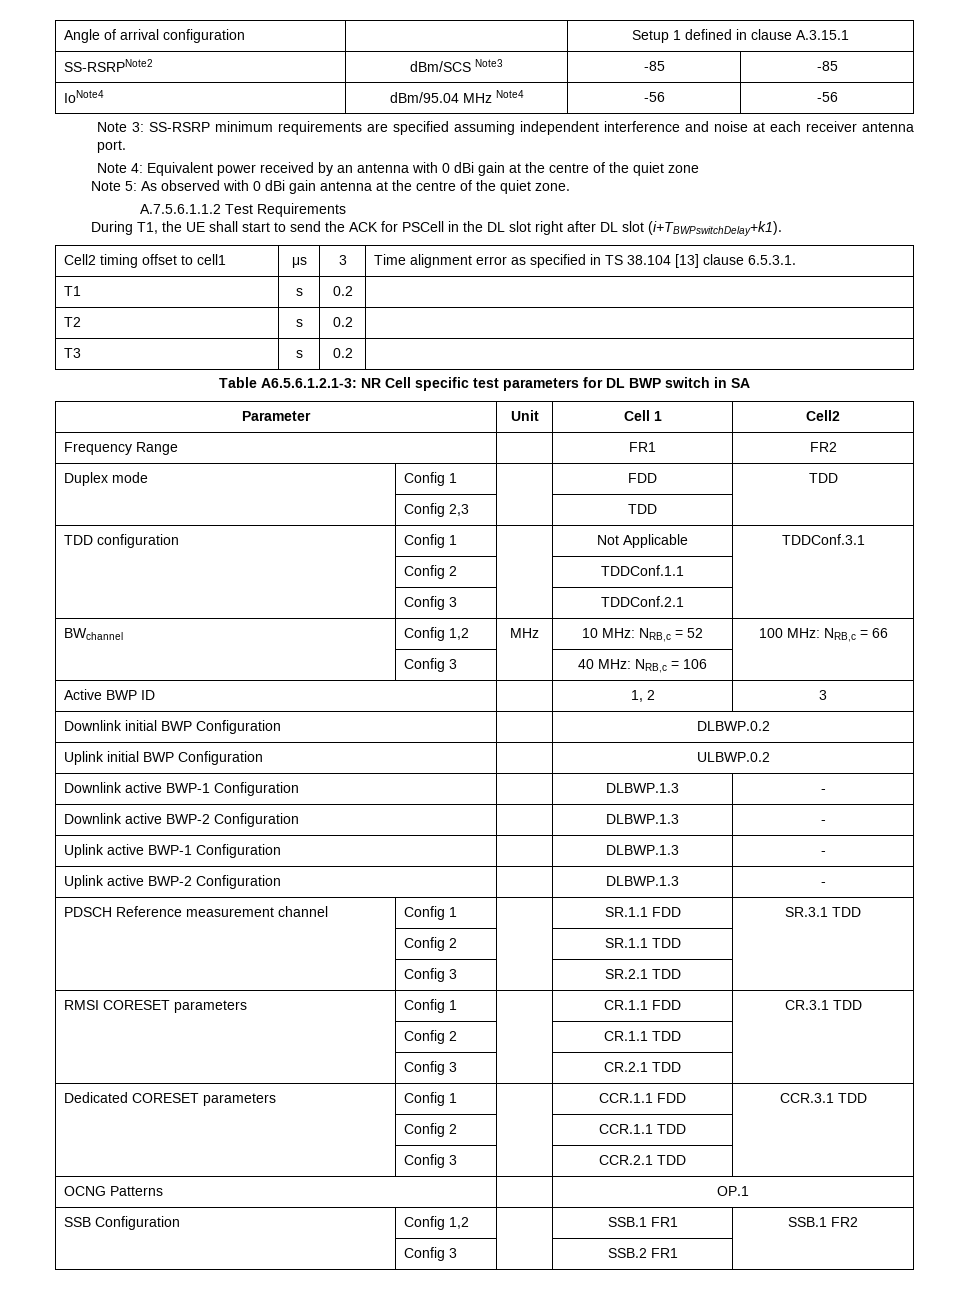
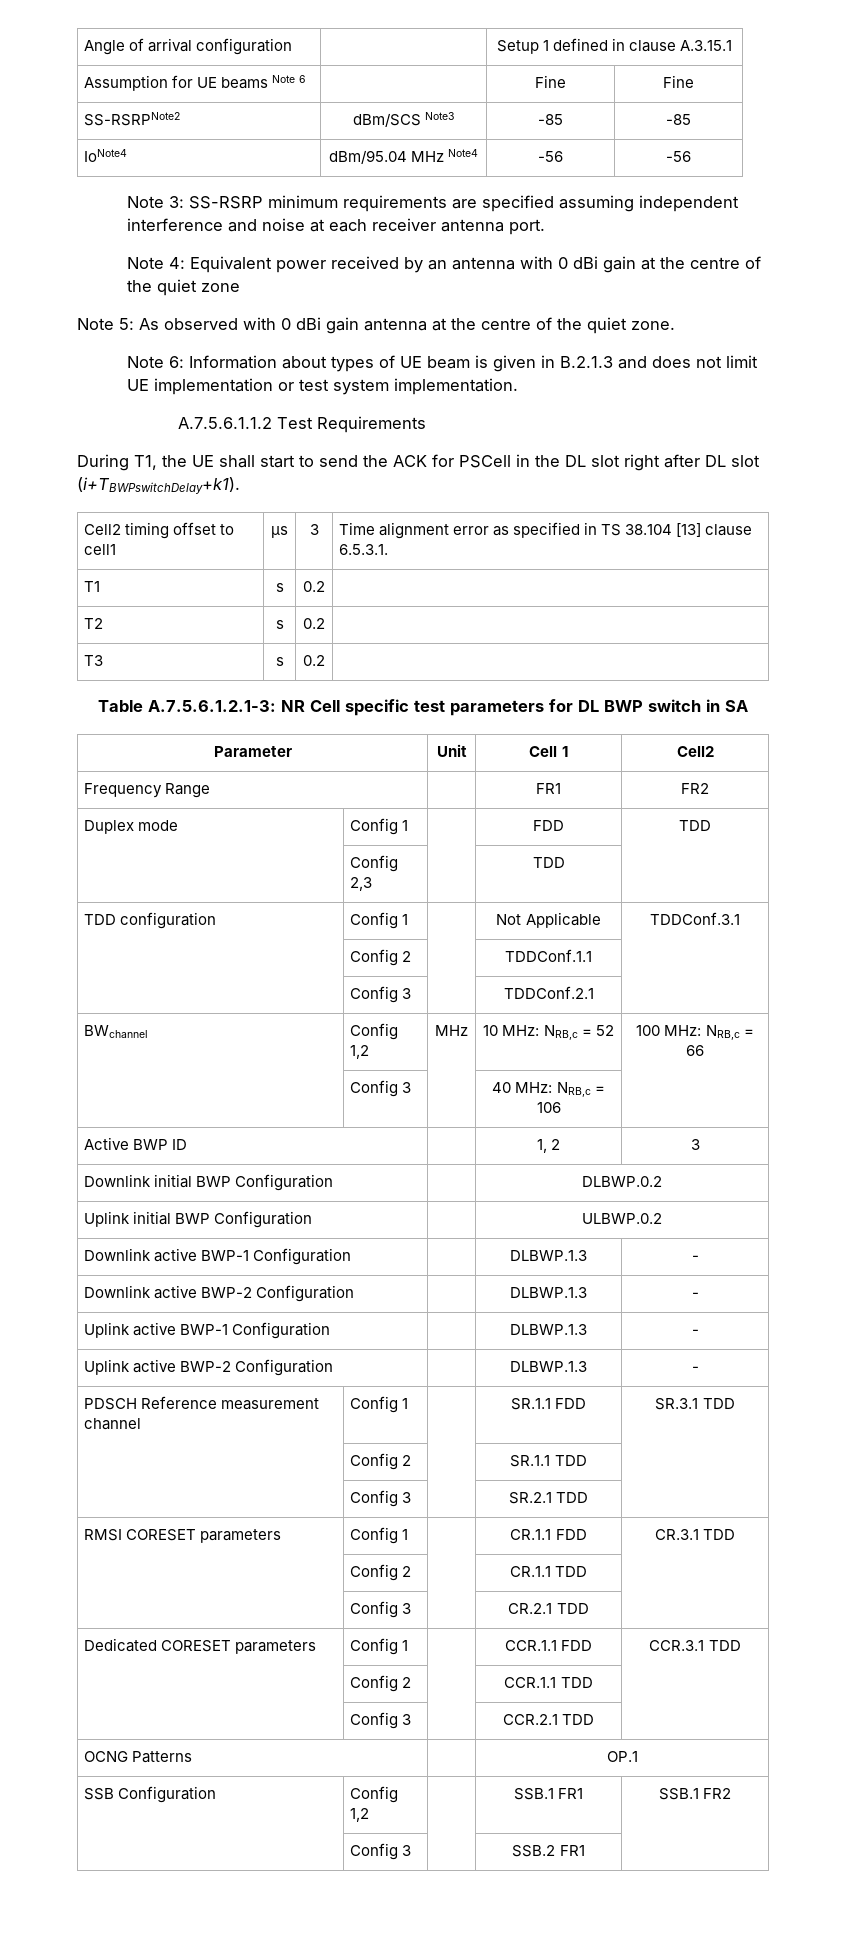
+ Assumption for UE beams Note 6 | | Fine | Fine
+ Note 6: Information about types of UE beam is given in B.2.1.3 and does not limit UE implementation or test system implementation.
- Table A6.5.6.1.2.1-3: NR Cell specific test parameters for DL BWP switch in SA
+ Table A.7.5.6.1.2.1-3: NR Cell specific test parameters for DL BWP switch in SA

